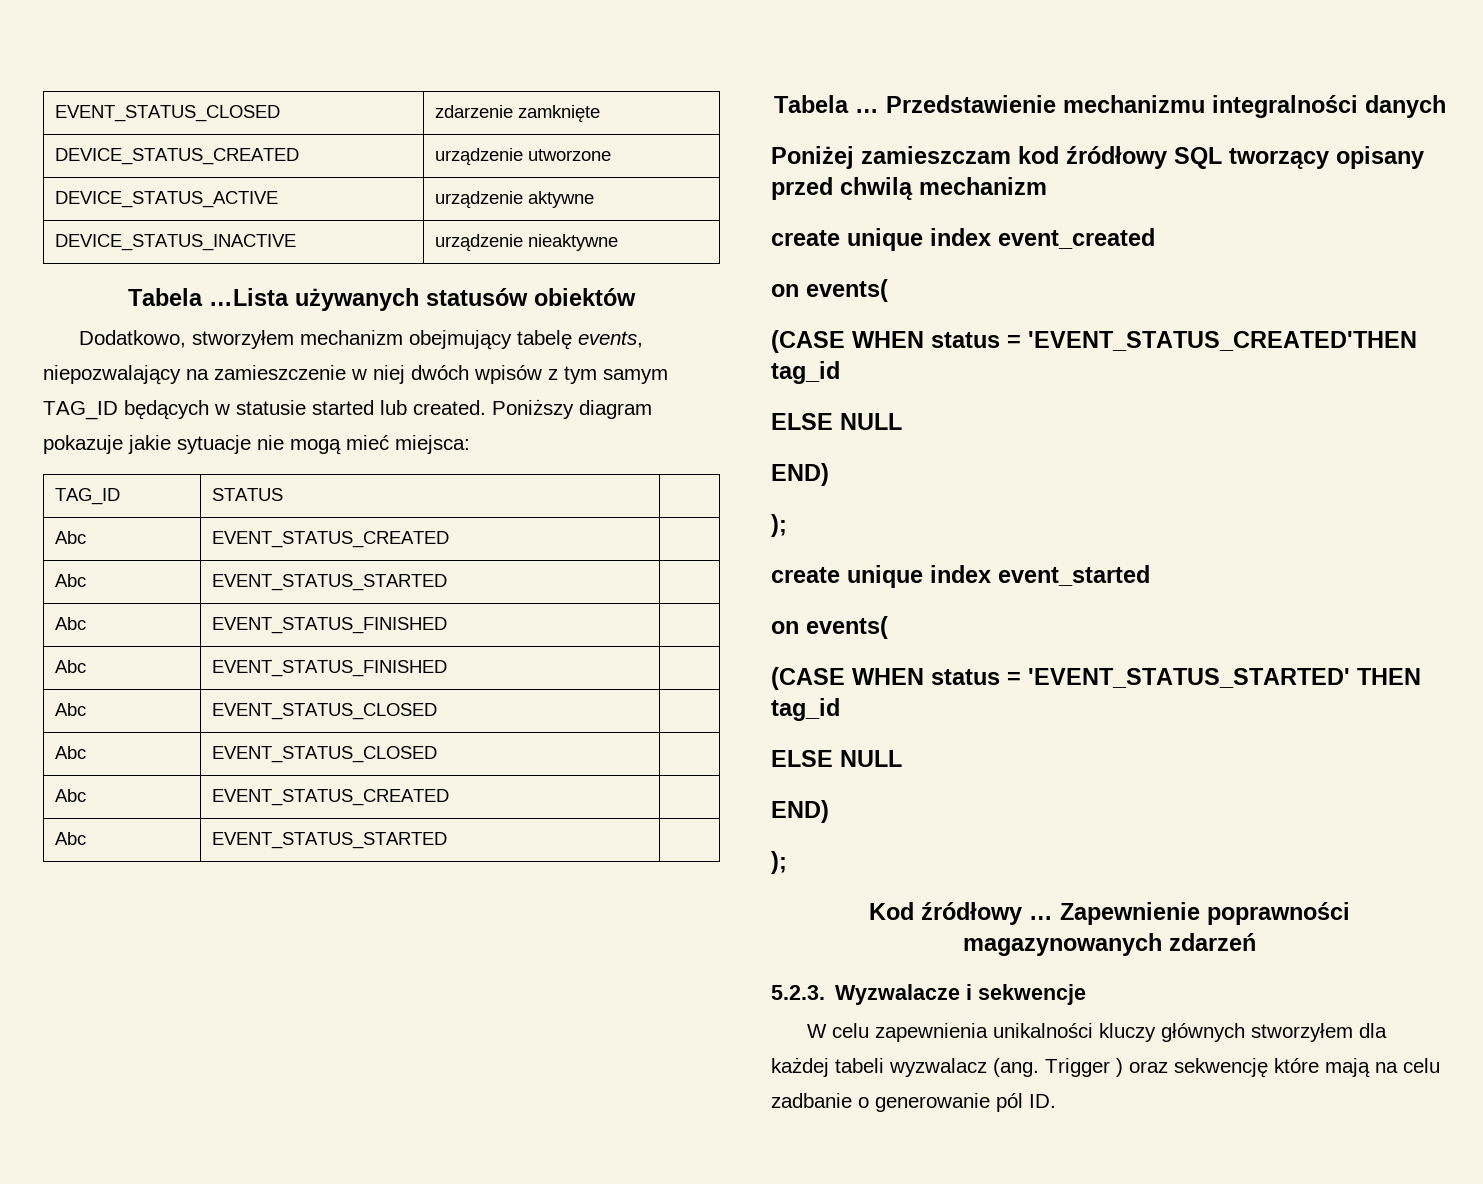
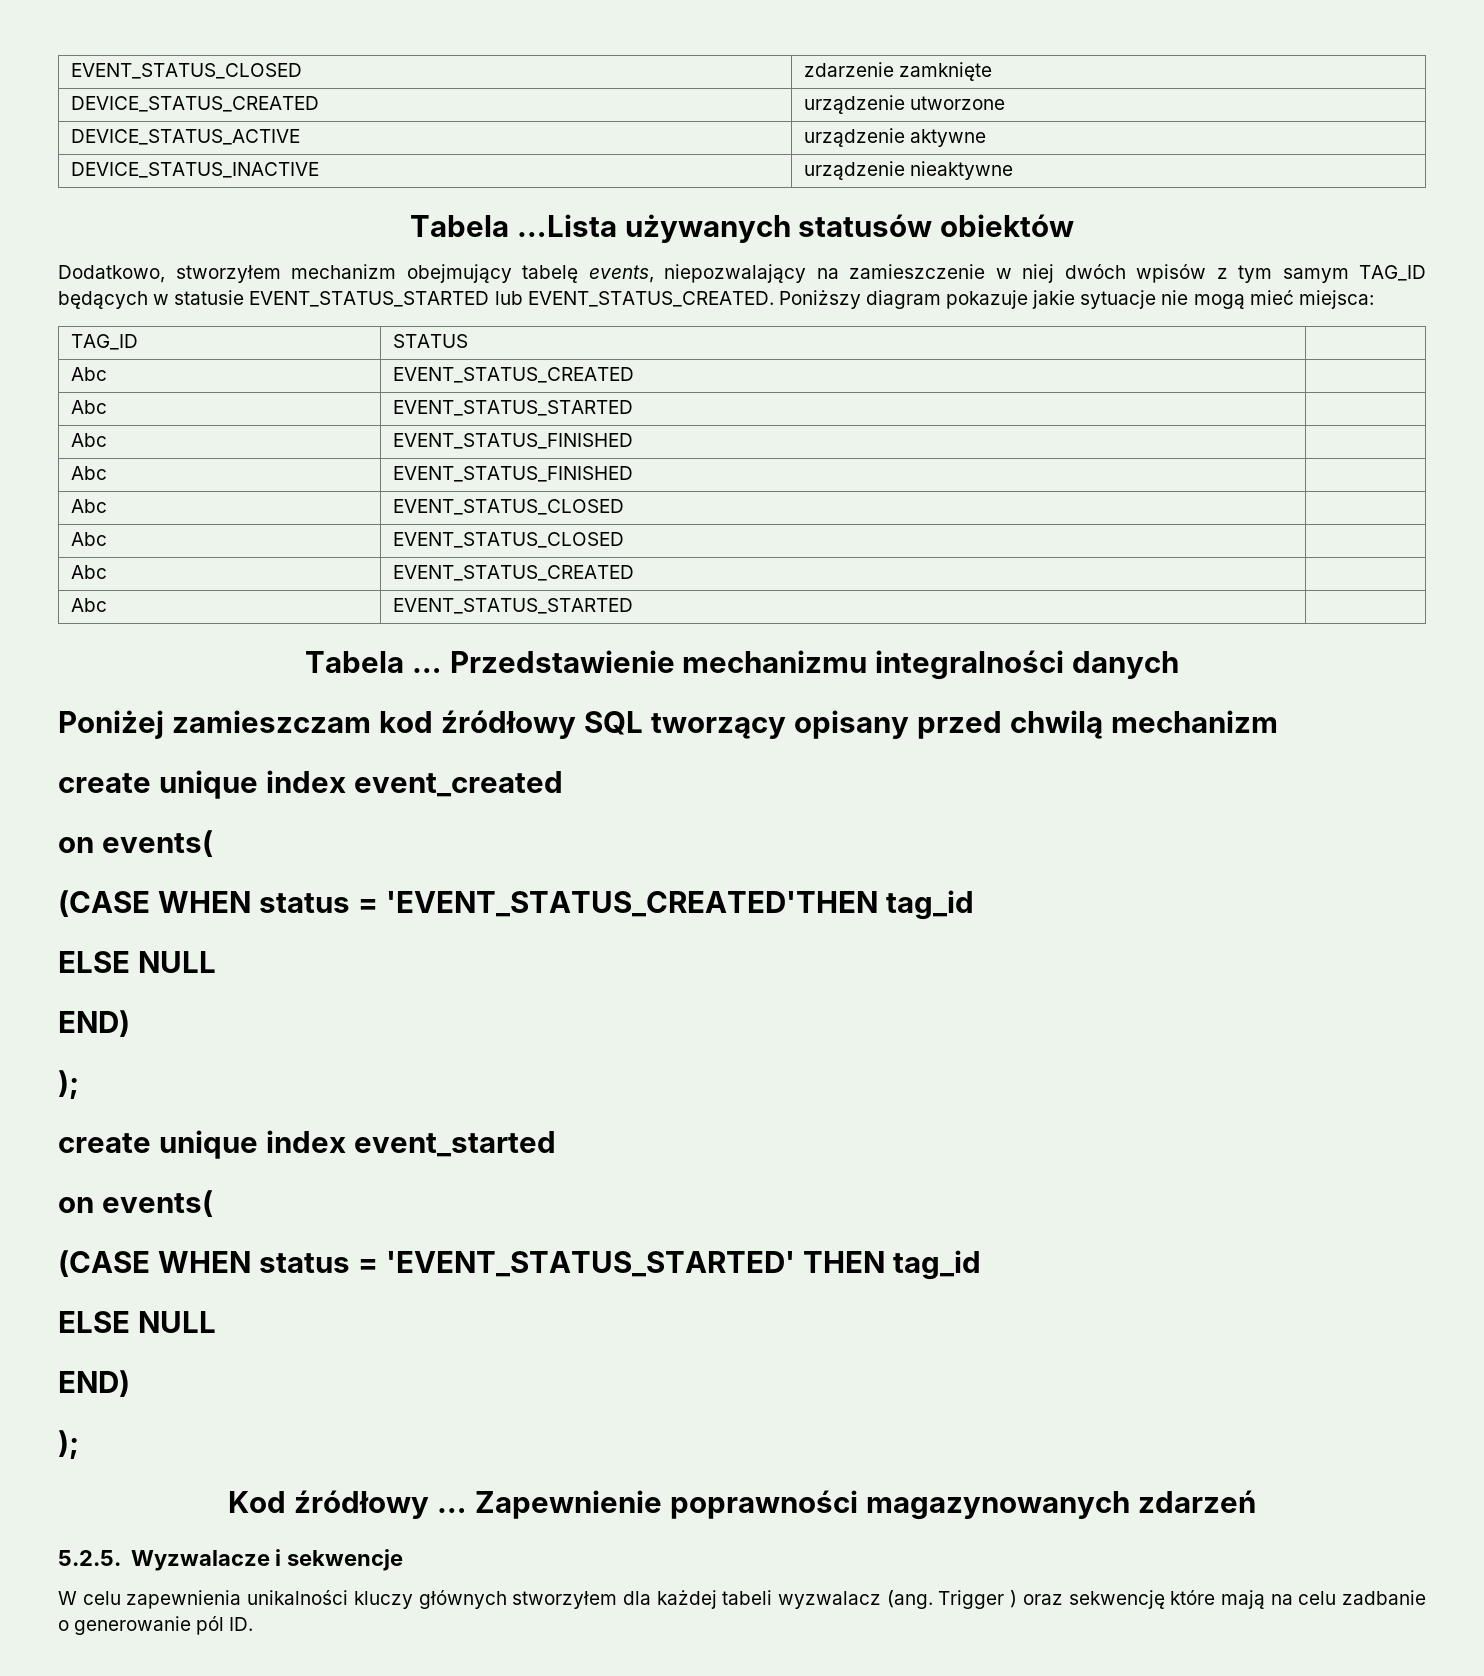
- Dodatkowo, stworzyłem mechanizm obejmujący tabelę events, niepozwalający na zamieszczenie w niej dwóch wpisów z tym samym TAG_ID będących w statusie started lub created.
+ Dodatkowo, stworzyłem mechanizm obejmujący tabelę events, niepozwalający na zamieszczenie w niej dwóch wpisów z tym samym TAG_ID będących w statusie EVENT_STATUS_STARTED lub EVENT_STATUS_CREATED.
- 5.2.3. Wyzwalacze i sekwencje
+ 5.2.5. Wyzwalacze i sekwencje

